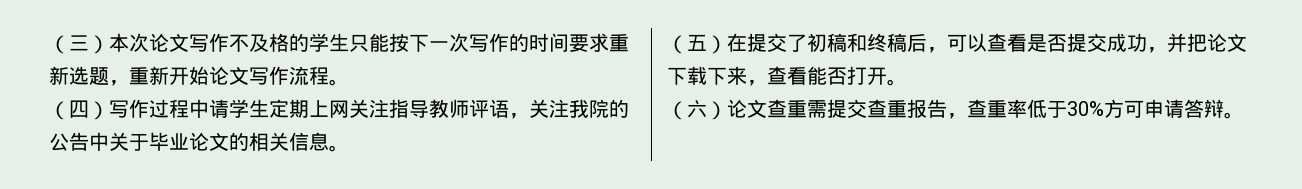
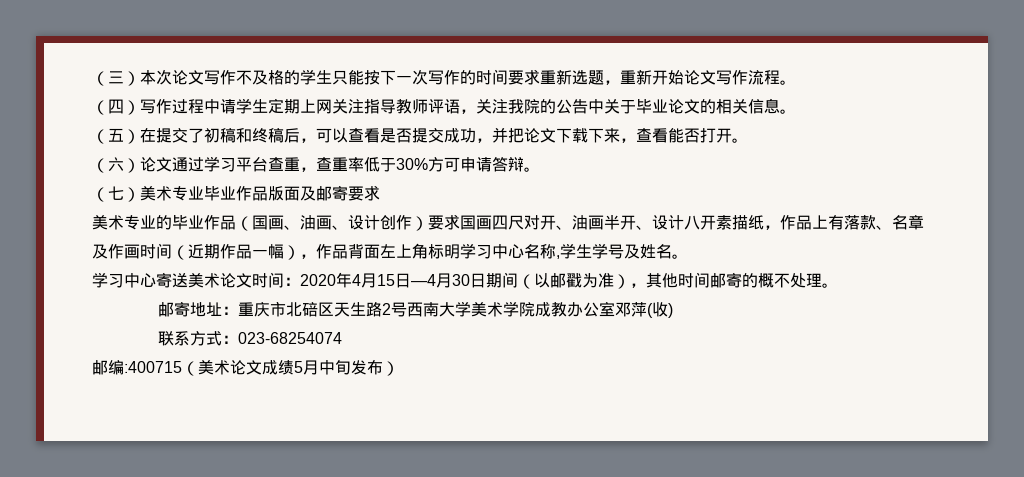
- （六）论文查重需提交查重报告，查重率低于30%方可申请答辩。
+ （六）论文通过学习平台查重，查重率低于30%方可申请答辩。
+ （七）美术专业毕业作品版面及邮寄要求
+ 美术专业的毕业作品（国画、油画、设计创作）要求国画四尺对开、油画半开、设计八开素描纸，作品上有落款、名章及作画时间（近期作品一幅），作品背面左上角标明学习中心名称,学生学号及姓名。
+ 学习中心寄送美术论文时间：2020年4月15日—4月30日期间（以邮戳为准），其他时间邮寄的概不处理。
+ 邮寄地址：重庆市北碚区天生路2号西南大学美术学院成教办公室邓萍(收)
+ 联系方式：023-68254074
+ 邮编:400715（美术论文成绩5月中旬发布）

